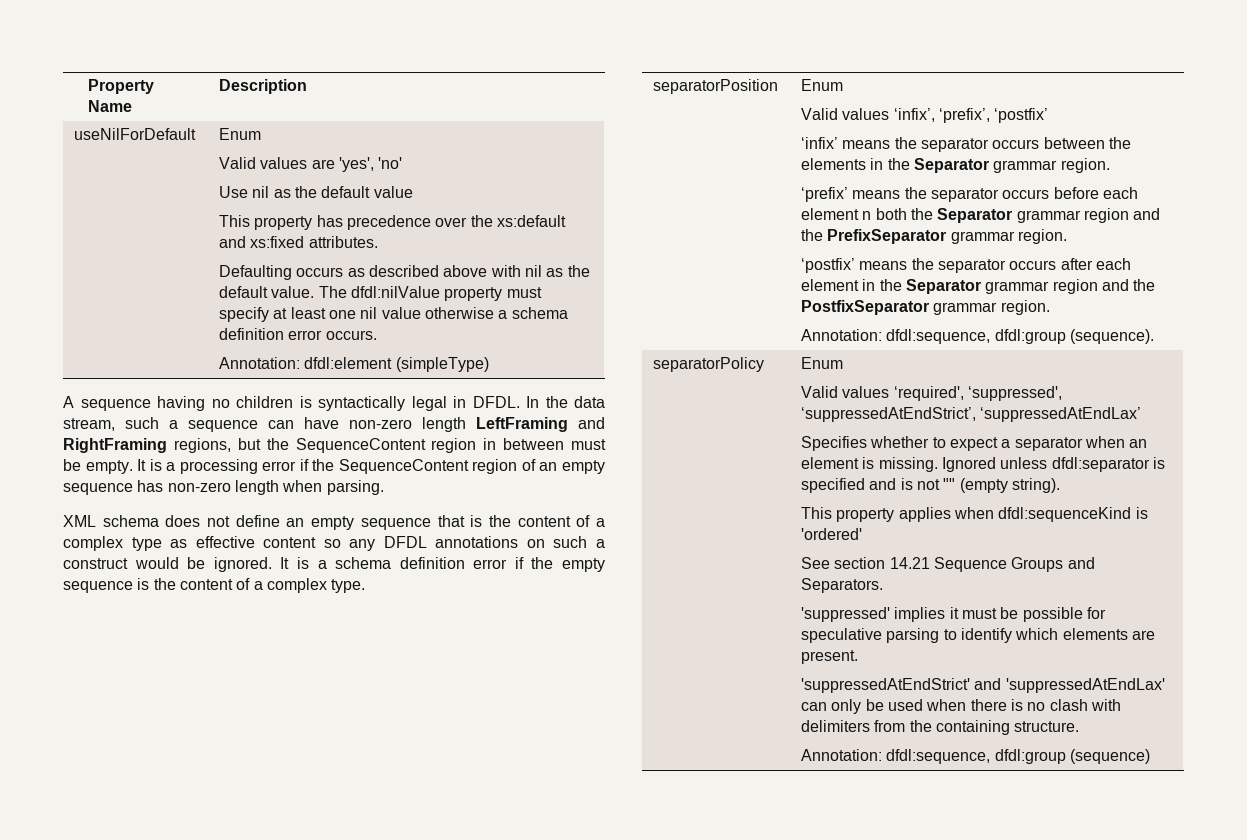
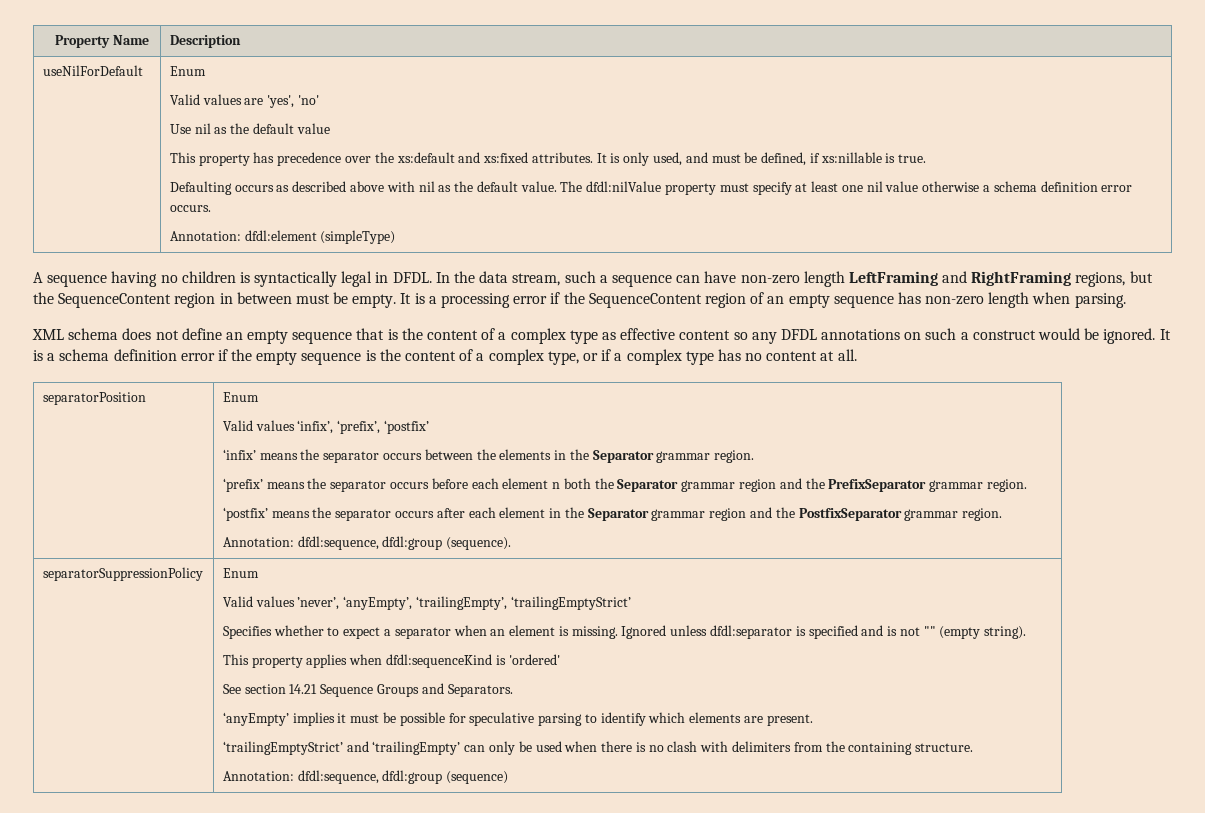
+ It is only used, and must be defined, if xs:nillable is true.
- It is a schema definition error if the empty sequence is the content of a complex type.
+ It is a schema definition error if the empty sequence is the content of a complex type, or if a complex type has no content at all.
- separatorPolicy | Enum
- Valid values ‘required', ‘suppressed', ‘suppressedAtEndStrict’, ‘suppressedAtEndLax’
+ separatorSuppressionPolicy | Enum
+ Valid values ’never’, ‘anyEmpty’, ‘trailingEmpty’, ‘trailingEmptyStrict’
- 'suppressed' implies it must be possible for speculative parsing to identify which elements are present.
+ ‘anyEmpty’ implies it must be possible for speculative parsing to identify which elements are present.
- 'suppressedAtEndStrict' and 'suppressedAtEndLax' can only be used when there is no clash with delimiters from the containing structure.
+ ‘trailingEmptyStrict’ and ‘trailingEmpty’ can only be used when there is no clash with delimiters from the containing structure.

